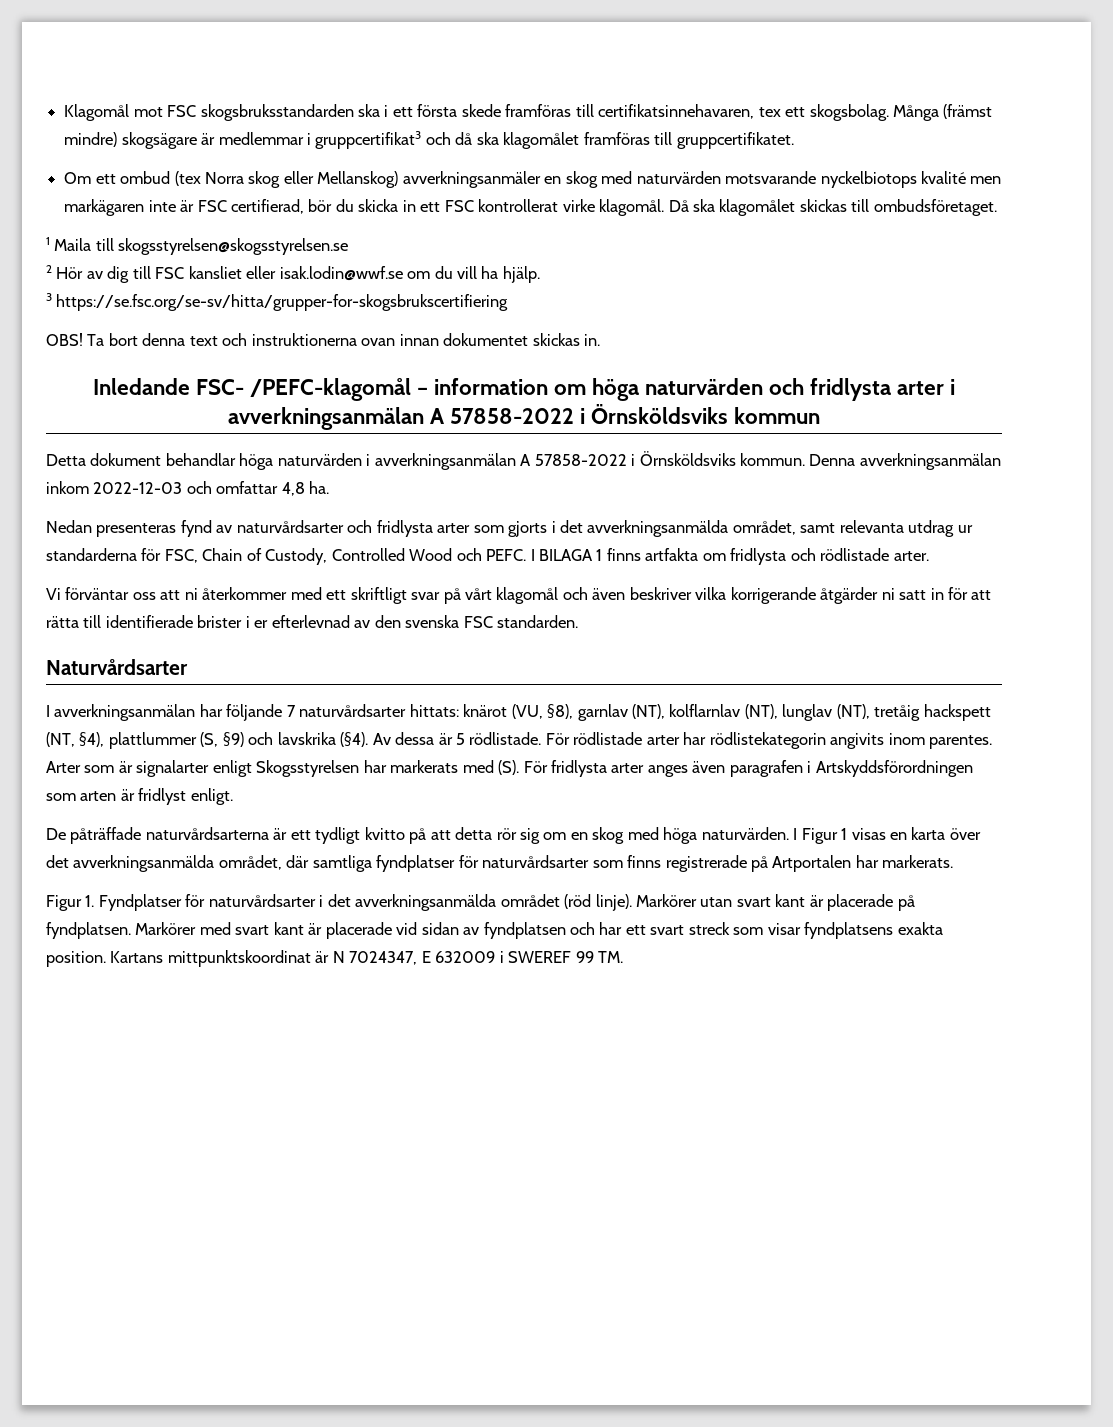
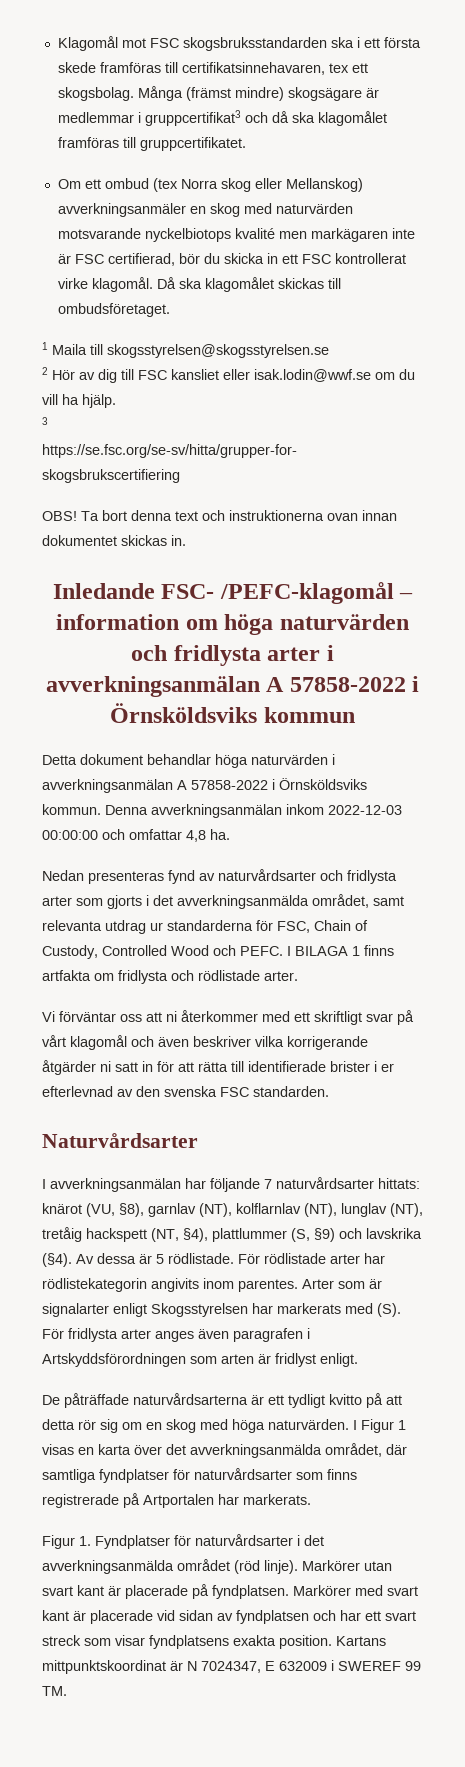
- Denna avverkningsanmälan inkom 2022-12-03 och omfattar 4,8 ha.
+ Denna avverkningsanmälan inkom 2022-12-03 00:00:00 och omfattar 4,8 ha.

